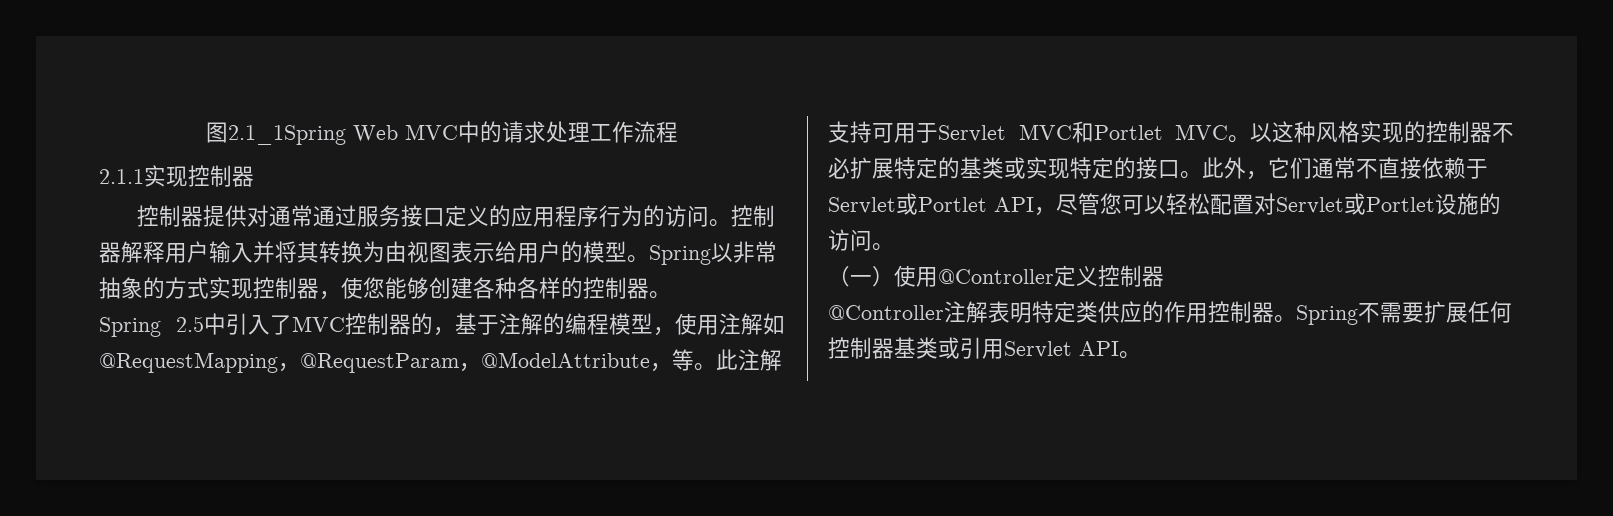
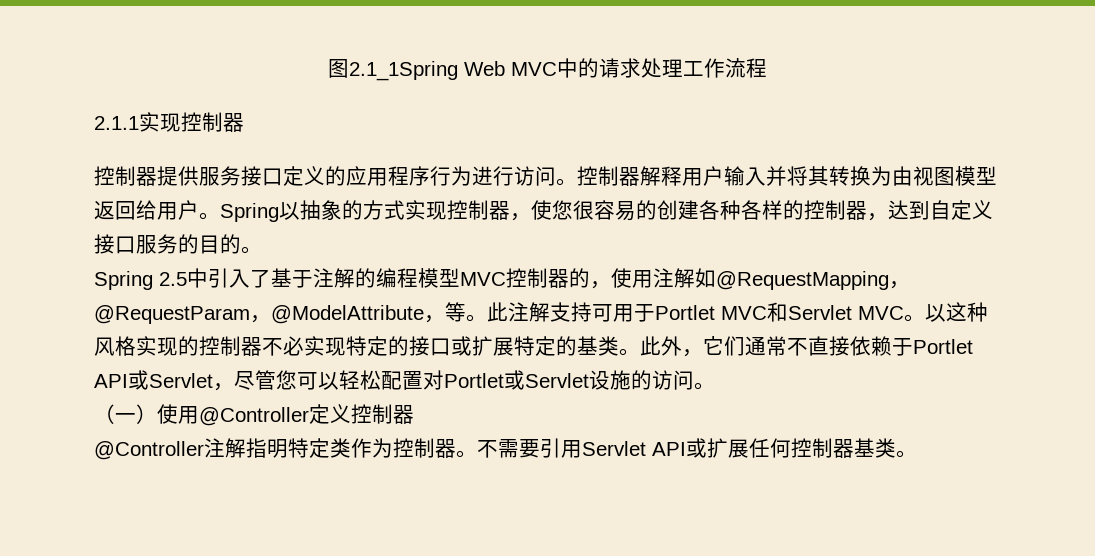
- 控制器提供对通常通过服务接口定义的应用程序行为的访问。
+ 控制器提供服务接口定义的应用程序行为进行访问。
- 控制器解释用户输入并将其转换为由视图表示给用户的模型。
+ 控制器解释用户输入并将其转换为由视图模型返回给用户。
- Spring以非常抽象的方式实现控制器，使您能够创建各种各样的控制器。
+ Spring以抽象的方式实现控制器，使您很容易的创建各种各样的控制器，达到自定义接口服务的目的。
- Spring 2.5中引入了MVC控制器的，基于注解的编程模型，使用注解如@RequestMapping，@RequestParam，@ModelAttribute，等。
+ Spring 2.5中引入了基于注解的编程模型MVC控制器的，使用注解如@RequestMapping，@RequestParam，@ModelAttribute，等。
- 此注解支持可用于Servlet MVC和Portlet MVC。
+ 此注解支持可用于Portlet MVC和Servlet MVC。
- 以这种风格实现的控制器不必扩展特定的基类或实现特定的接口。
+ 以这种风格实现的控制器不必实现特定的接口或扩展特定的基类。
- 此外，它们通常不直接依赖于Servlet或Portlet API，尽管您可以轻松配置对Servlet或Portlet设施的访问。
+ 此外，它们通常不直接依赖于Portlet API或Servlet，尽管您可以轻松配置对Portlet或Servlet设施的访问。
- @Controller注解表明特定类供应的作用控制器。Spring不需要扩展任何控制器基类或引用Servlet API。
+ @Controller注解指明特定类作为控制器。不需要引用Servlet API或扩展任何控制器基类。

